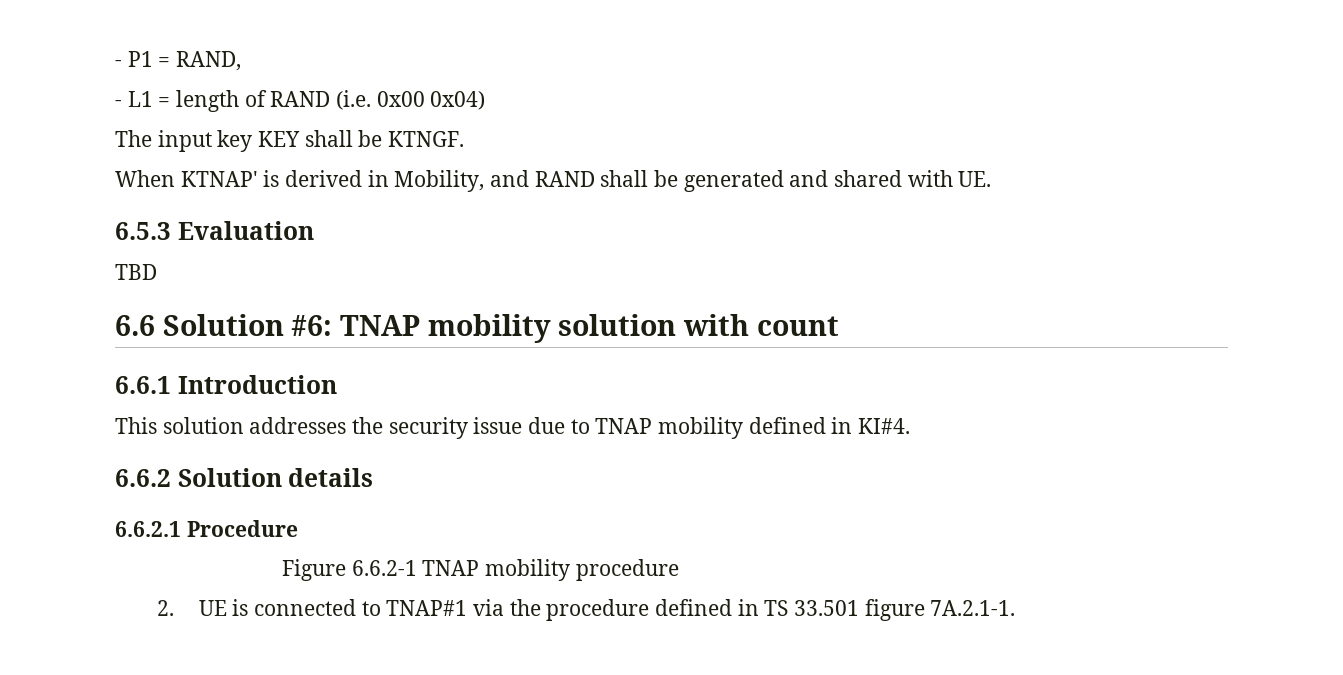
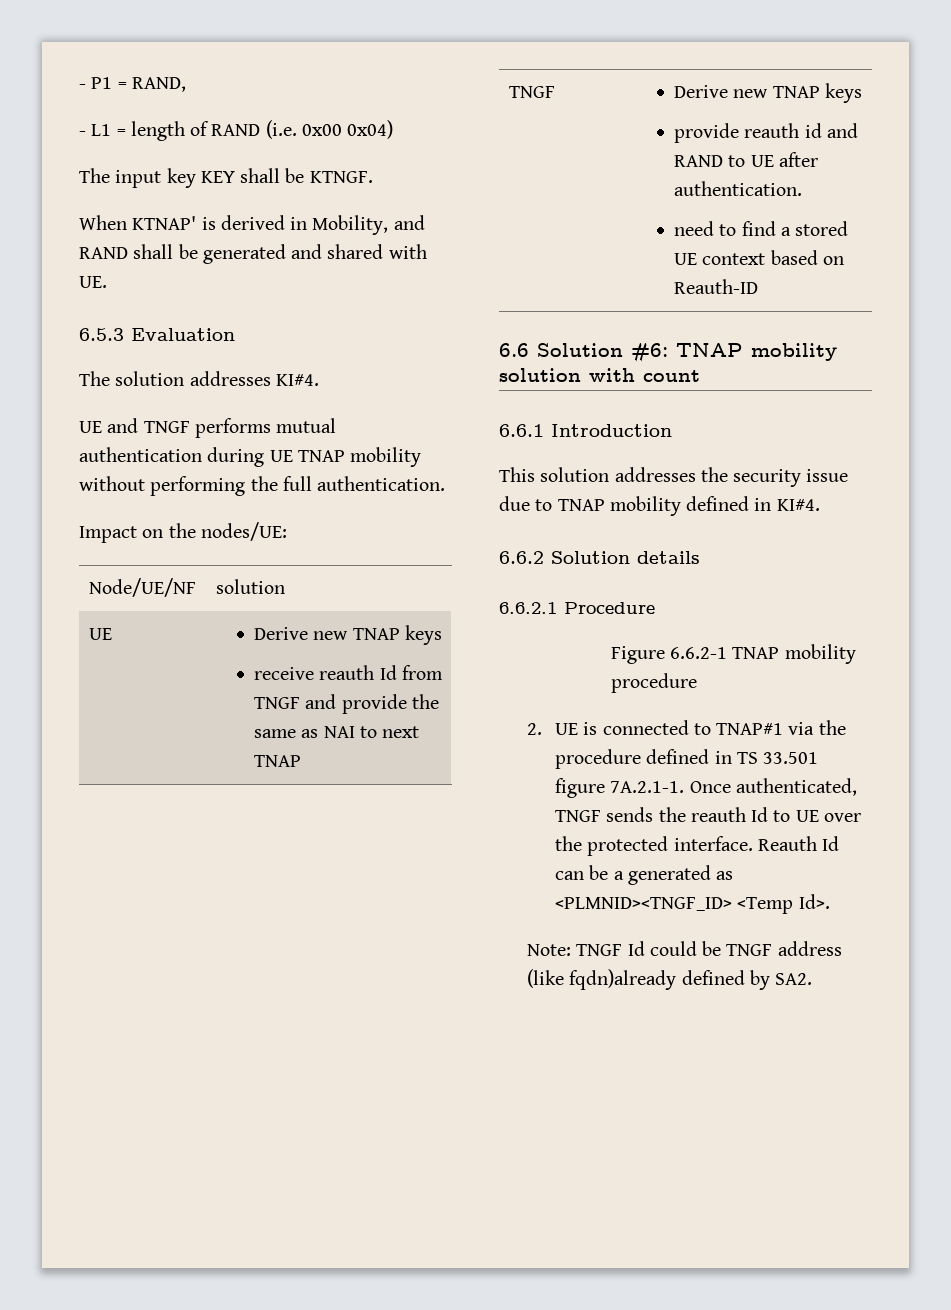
- TBD
+ The solution addresses KI#4.
+ UE and TNGF performs mutual authentication during UE TNAP mobility without performing the full authentication.
+ Impact on the nodes/UE:
+ Node/UE/NF | solution
+ UE | Derive new TNAP keys
+ receive reauth Id from TNGF and provide the same as NAI to next TNAP
+ TNGF | Derive new TNAP keys
+ provide reauth id and RAND to UE after authentication.
+ need to find a stored UE context based on Reauth-ID
- 2. UE is connected to TNAP#1 via the procedure defined in TS 33.501 figure 7A.2.1-1.
+ 2. UE is connected to TNAP#1 via the procedure defined in TS 33.501 figure 7A.2.1-1. Once authenticated, TNGF sends the reauth Id to UE over the protected interface. Reauth Id can be a generated as <PLMNID><TNGF_ID> <Temp Id>.
+ Note: TNGF Id could be TNGF address (like fqdn)already defined by SA2.

